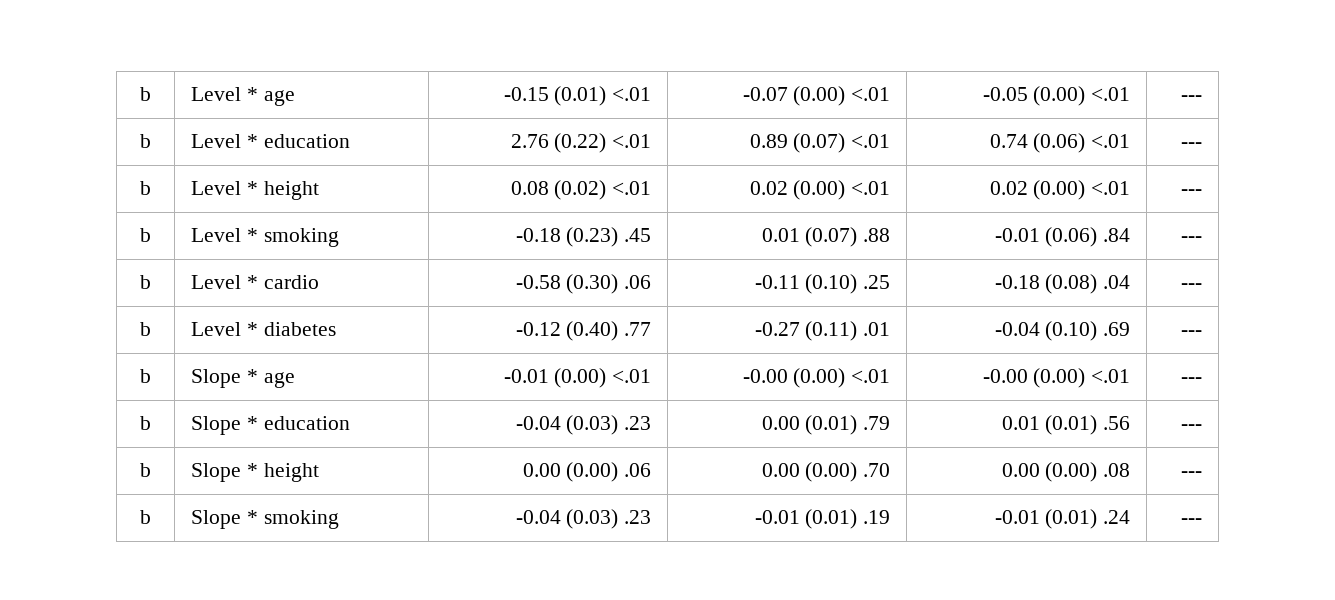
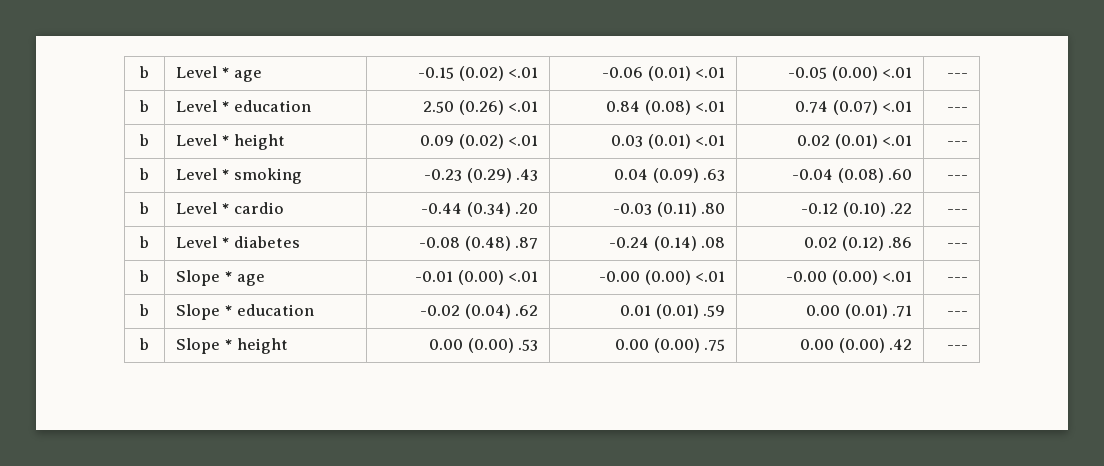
- b | Level * age | -0.15 (0.01) <.01 | -0.07 (0.00) <.01 | -0.05 (0.00) <.01 | ---
+ b | Level * age | -0.15 (0.02) <.01 | -0.06 (0.01) <.01 | -0.05 (0.00) <.01 | ---
- b | Level * education | 2.76 (0.22) <.01 | 0.89 (0.07) <.01 | 0.74 (0.06) <.01 | ---
+ b | Level * education | 2.50 (0.26) <.01 | 0.84 (0.08) <.01 | 0.74 (0.07) <.01 | ---
- b | Level * height | 0.08 (0.02) <.01 | 0.02 (0.00) <.01 | 0.02 (0.00) <.01 | ---
+ b | Level * height | 0.09 (0.02) <.01 | 0.03 (0.01) <.01 | 0.02 (0.01) <.01 | ---
- b | Level * smoking | -0.18 (0.23) .45 | 0.01 (0.07) .88 | -0.01 (0.06) .84 | ---
+ b | Level * smoking | -0.23 (0.29) .43 | 0.04 (0.09) .63 | -0.04 (0.08) .60 | ---
- b | Level * cardio | -0.58 (0.30) .06 | -0.11 (0.10) .25 | -0.18 (0.08) .04 | ---
+ b | Level * cardio | -0.44 (0.34) .20 | -0.03 (0.11) .80 | -0.12 (0.10) .22 | ---
- b | Level * diabetes | -0.12 (0.40) .77 | -0.27 (0.11) .01 | -0.04 (0.10) .69 | ---
+ b | Level * diabetes | -0.08 (0.48) .87 | -0.24 (0.14) .08 | 0.02 (0.12) .86 | ---
- b | Slope * education | -0.04 (0.03) .23 | 0.00 (0.01) .79 | 0.01 (0.01) .56 | ---
+ b | Slope * education | -0.02 (0.04) .62 | 0.01 (0.01) .59 | 0.00 (0.01) .71 | ---
- b | Slope * height | 0.00 (0.00) .06 | 0.00 (0.00) .70 | 0.00 (0.00) .08 | ---
- b | Slope * smoking | -0.04 (0.03) .23 | -0.01 (0.01) .19 | -0.01 (0.01) .24 | ---
+ b | Slope * height | 0.00 (0.00) .53 | 0.00 (0.00) .75 | 0.00 (0.00) .42 | ---

